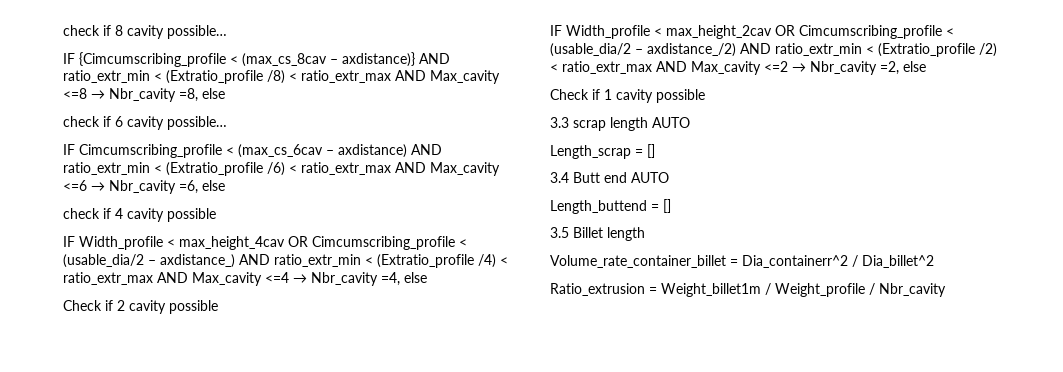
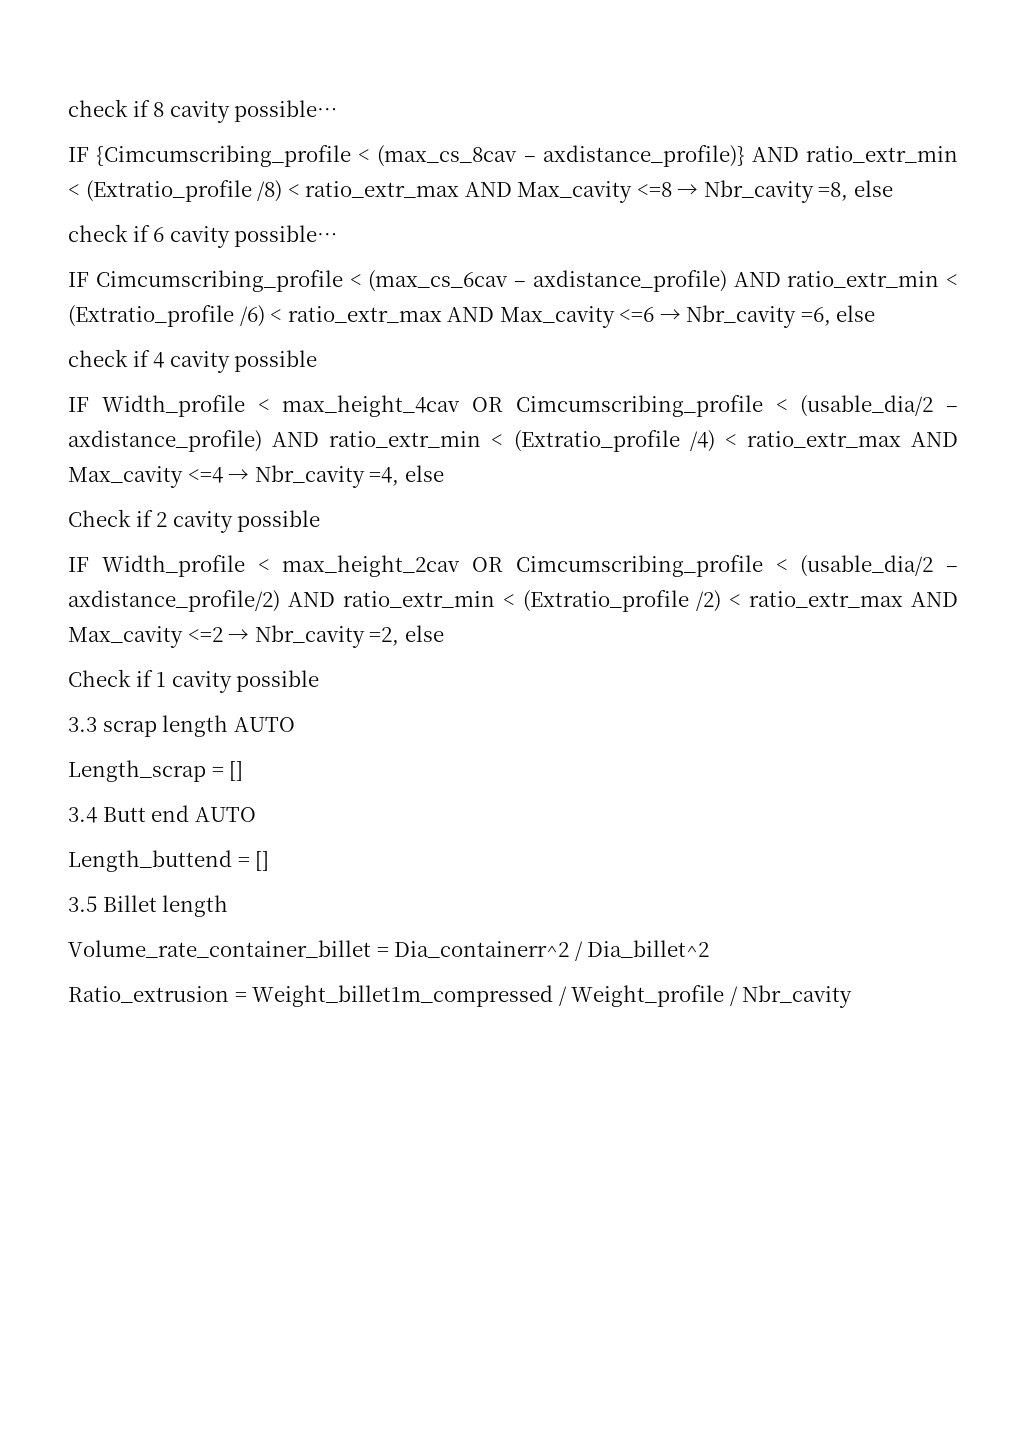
- IF {Cimcumscribing_profile < (max_cs_8cav – axdistance)} AND ratio_extr_min < (Extratio_profile /8) < ratio_extr_max AND Max_cavity <=8 → Nbr_cavity =8, else
+ IF {Cimcumscribing_profile < (max_cs_8cav – axdistance_profile)} AND ratio_extr_min < (Extratio_profile /8) < ratio_extr_max AND Max_cavity <=8 → Nbr_cavity =8, else
- IF Cimcumscribing_profile < (max_cs_6cav – axdistance) AND ratio_extr_min < (Extratio_profile /6) < ratio_extr_max AND Max_cavity <=6 → Nbr_cavity =6, else
+ IF Cimcumscribing_profile < (max_cs_6cav – axdistance_profile) AND ratio_extr_min < (Extratio_profile /6) < ratio_extr_max AND Max_cavity <=6 → Nbr_cavity =6, else
- IF Width_profile < max_height_4cav OR Cimcumscribing_profile < (usable_dia/2 – axdistance_) AND ratio_extr_min < (Extratio_profile /4) < ratio_extr_max AND Max_cavity <=4 → Nbr_cavity =4, else
+ IF Width_profile < max_height_4cav OR Cimcumscribing_profile < (usable_dia/2 – axdistance_profile) AND ratio_extr_min < (Extratio_profile /4) < ratio_extr_max AND Max_cavity <=4 → Nbr_cavity =4, else
- IF Width_profile < max_height_2cav OR Cimcumscribing_profile < (usable_dia/2 – axdistance_/2) AND ratio_extr_min < (Extratio_profile /2) < ratio_extr_max AND Max_cavity <=2 → Nbr_cavity =2, else
+ IF Width_profile < max_height_2cav OR Cimcumscribing_profile < (usable_dia/2 – axdistance_profile/2) AND ratio_extr_min < (Extratio_profile /2) < ratio_extr_max AND Max_cavity <=2 → Nbr_cavity =2, else
- Ratio_extrusion = Weight_billet1m / Weight_profile / Nbr_cavity
+ Ratio_extrusion = Weight_billet1m_compressed / Weight_profile / Nbr_cavity

